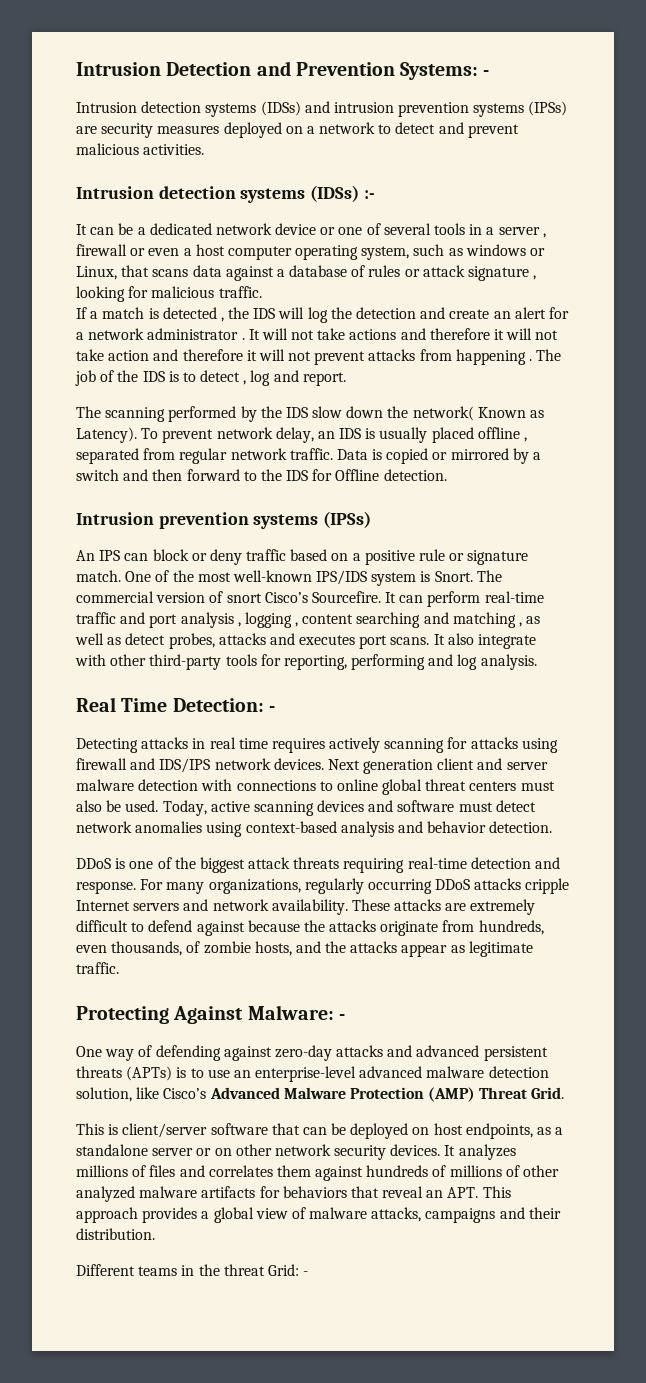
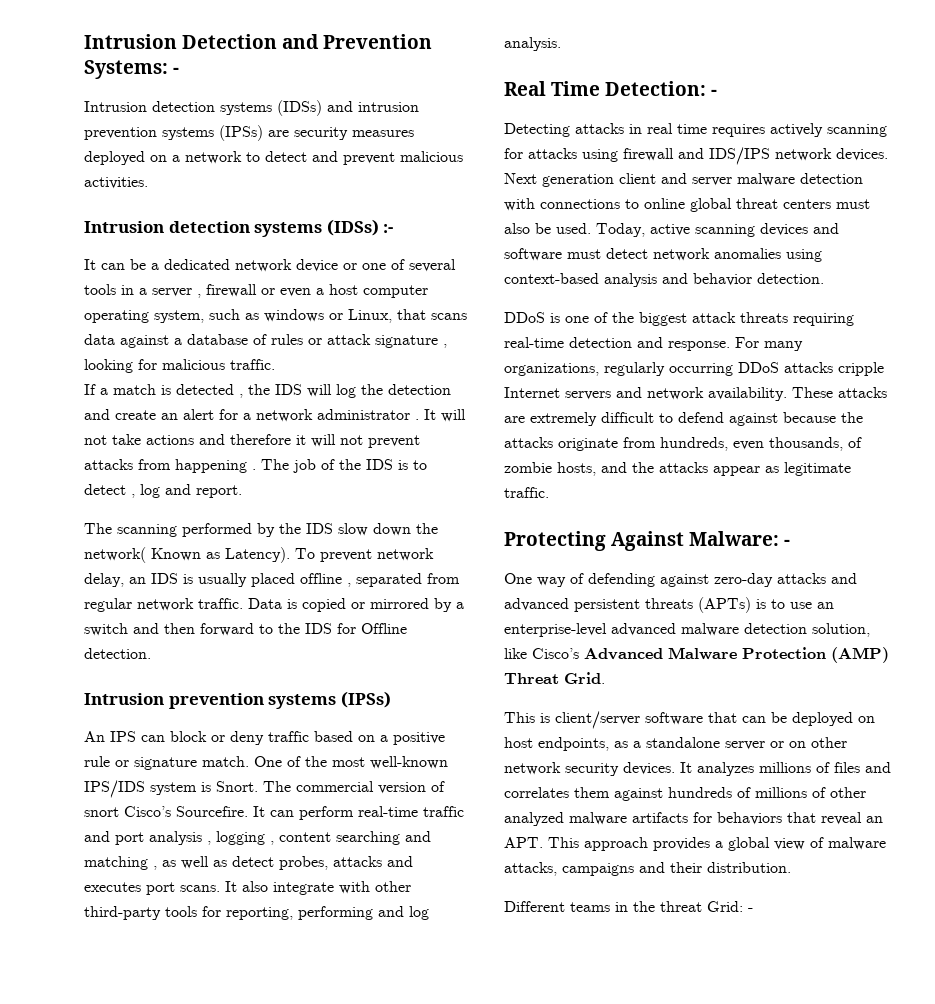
- It will not take actions and therefore it will not take action and therefore it will not prevent attacks from happening .
+ It will not take actions and therefore it will not prevent attacks from happening .

